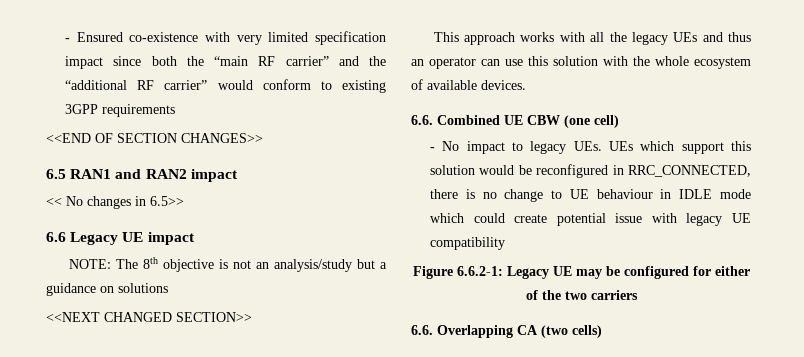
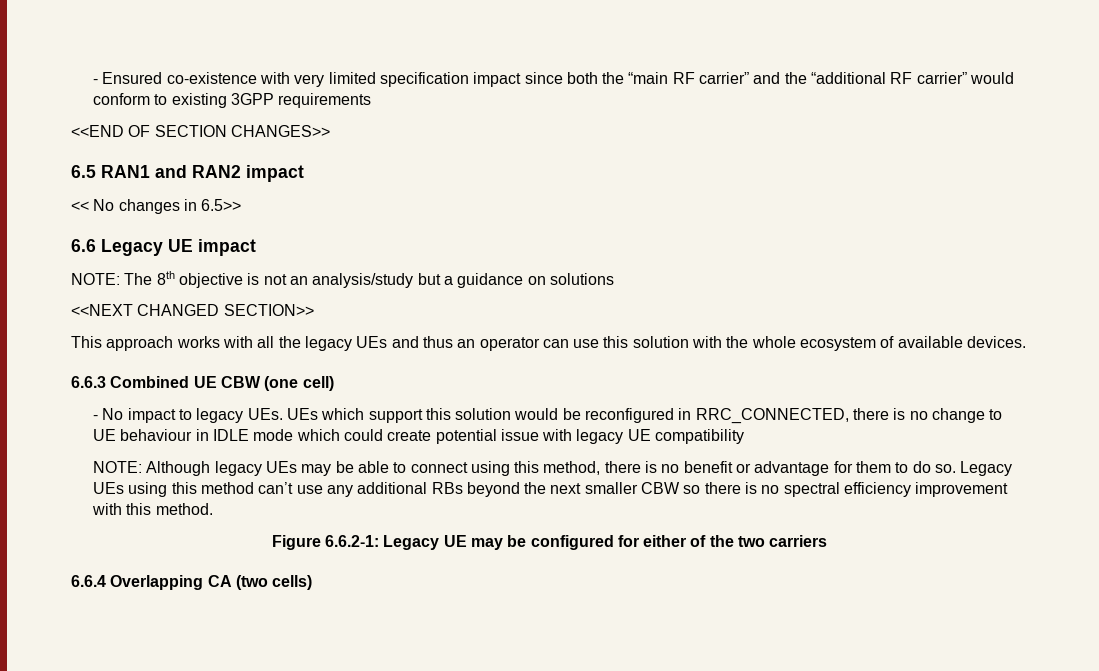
- 6.6. Combined UE CBW (one cell)
+ 6.6.3 Combined UE CBW (one cell)
+ NOTE: Although legacy UEs may be able to connect using this method, there is no benefit or advantage for them to do so. Legacy UEs using this method can’t use any additional RBs beyond the next smaller CBW so there is no spectral efficiency improvement with this method.
- 6.6. Overlapping CA (two cells)
+ 6.6.4 Overlapping CA (two cells)

